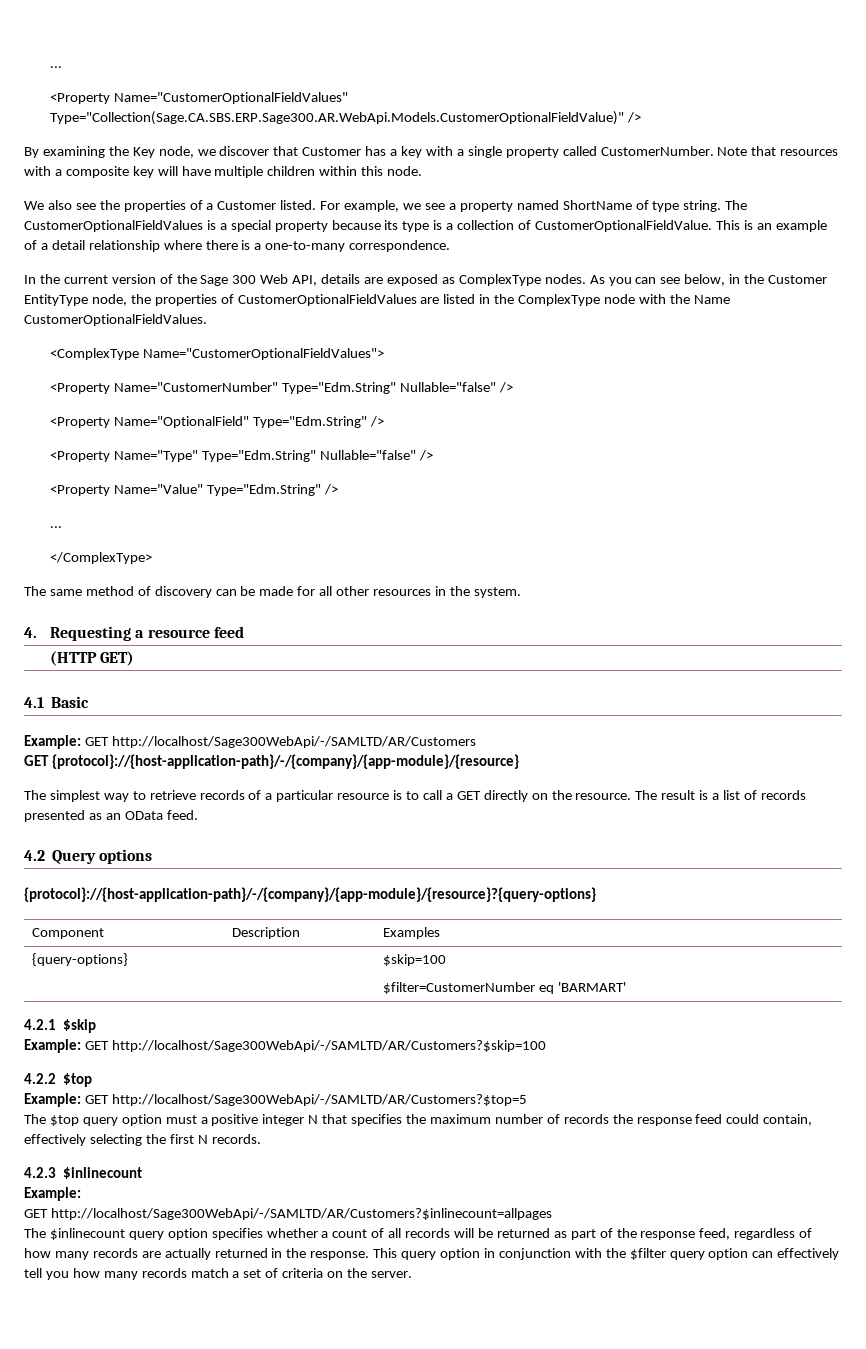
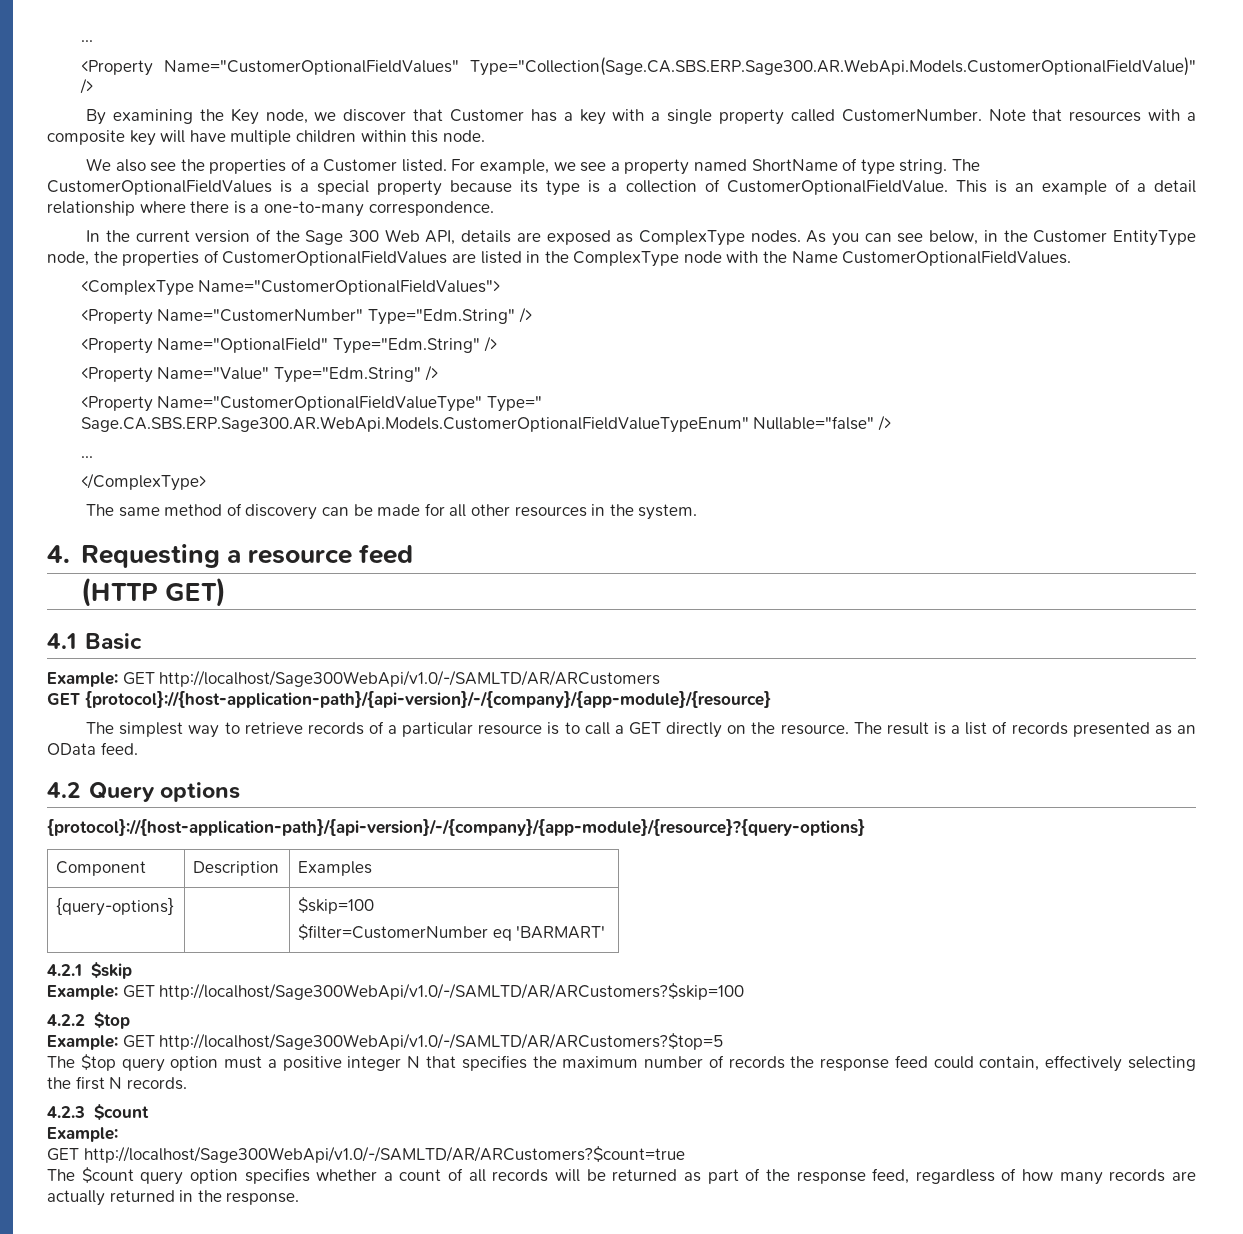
- <Property Name="CustomerNumber" Type="Edm.String" Nullable="false" />
+ <Property Name="CustomerNumber" Type="Edm.String" />
- <Property Name="Type" Type="Edm.String" Nullable="false" />
  <Property Name="Value" Type="Edm.String" />
+ <Property Name="CustomerOptionalFieldValueType" Type=" Sage.CA.SBS.ERP.Sage300.AR.WebApi.Models.CustomerOptionalFieldValueTypeEnum" Nullable="false" />
- Example: GET http://localhost/Sage300WebApi/-/SAMLTD/AR/Customers
- GET {protocol}://{host-application-path}/-/{company}/{app-module}/{resource}
+ Example: GET http://localhost/Sage300WebApi/v1.0/-/SAMLTD/AR/ARCustomers
+ GET {protocol}://{host-application-path}/{api-version}/-/{company}/{app-module}/{resource}
- {protocol}://{host-application-path}/-/{company}/{app-module}/{resource}?{query-options}
+ {protocol}://{host-application-path}/{api-version}/-/{company}/{app-module}/{resource}?{query-options}
- Example: GET http://localhost/Sage300WebApi/-/SAMLTD/AR/Customers?$skip=100
+ Example: GET http://localhost/Sage300WebApi/v1.0/-/SAMLTD/AR/ARCustomers?$skip=100
- Example: GET http://localhost/Sage300WebApi/-/SAMLTD/AR/Customers?$top=5
+ Example: GET http://localhost/Sage300WebApi/v1.0/-/SAMLTD/AR/ARCustomers?$top=5
- 4.2.3 $inlinecount
+ 4.2.3 $count
- GET http://localhost/Sage300WebApi/-/SAMLTD/AR/Customers?$inlinecount=allpages
- The $inlinecount query option specifies whether a count of all records will be returned as part of the response feed, regardless of how many records are actually returned in the response. This query option in conjunction with the $filter query option can effectively tell you how many records match a set of criteria on the server.
+ GET http://localhost/Sage300WebApi/v1.0/-/SAMLTD/AR/ARCustomers?$count=true
+ The $count query option specifies whether a count of all records will be returned as part of the response feed, regardless of how many records are actually returned in the response.

